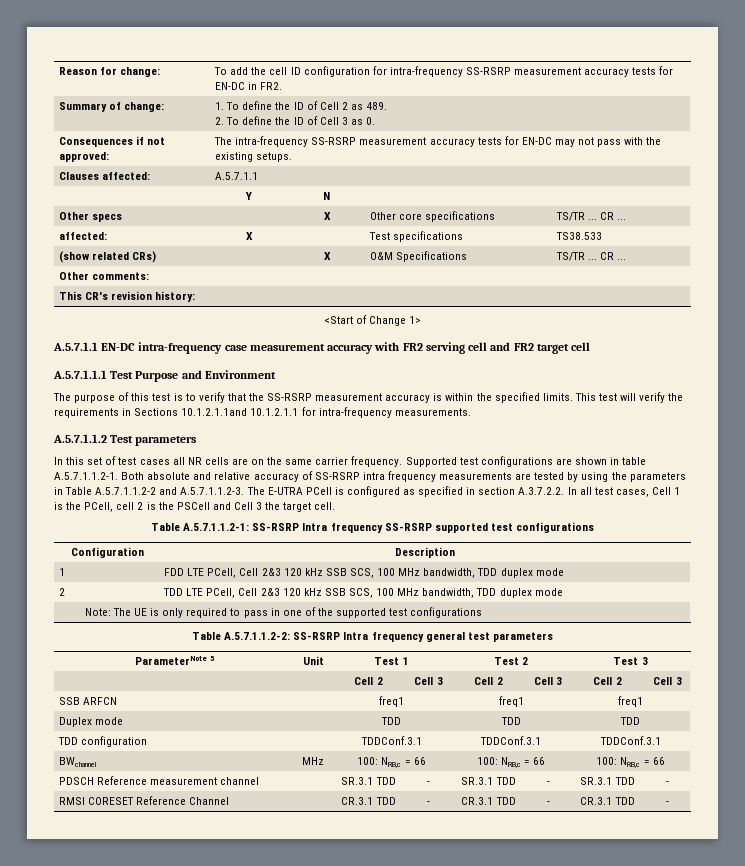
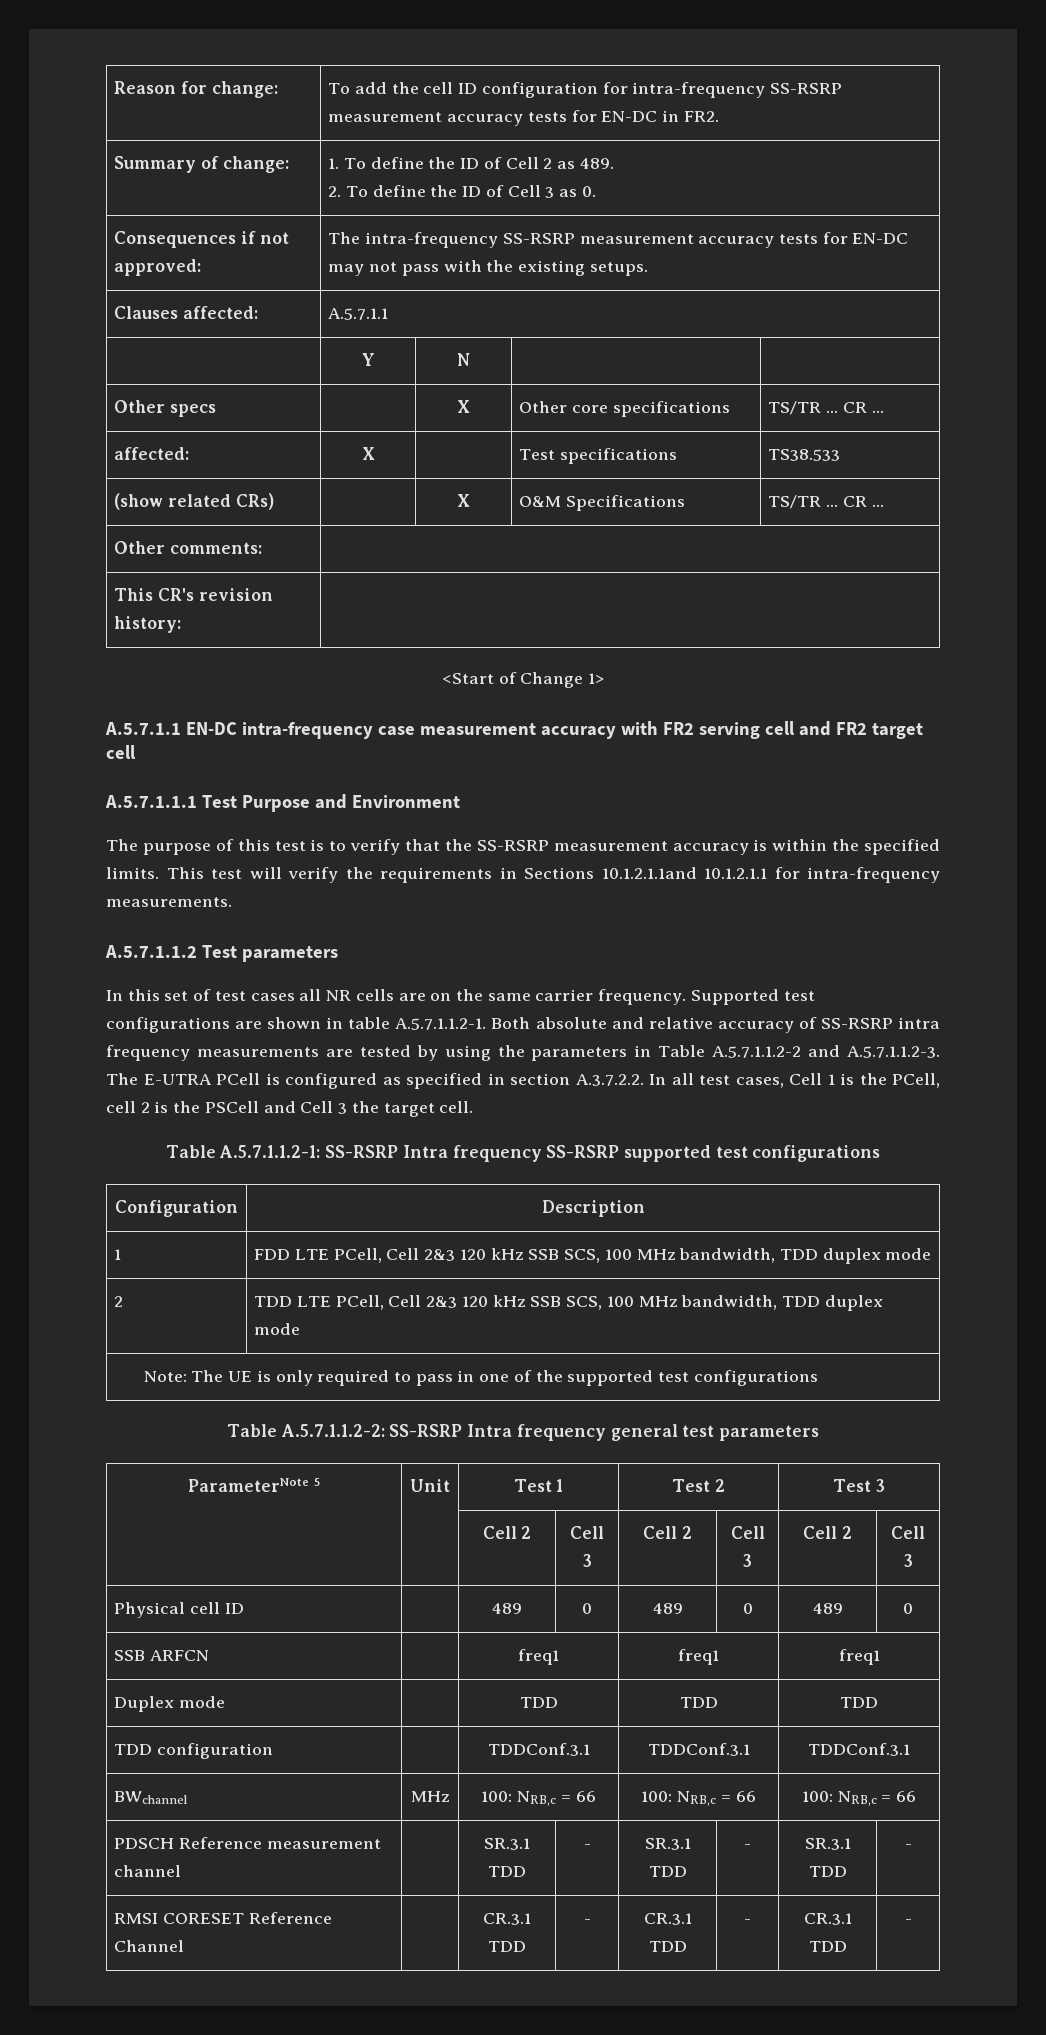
+ Physical cell ID | | 489 | 0 | 489 | 0 | 489 | 0

